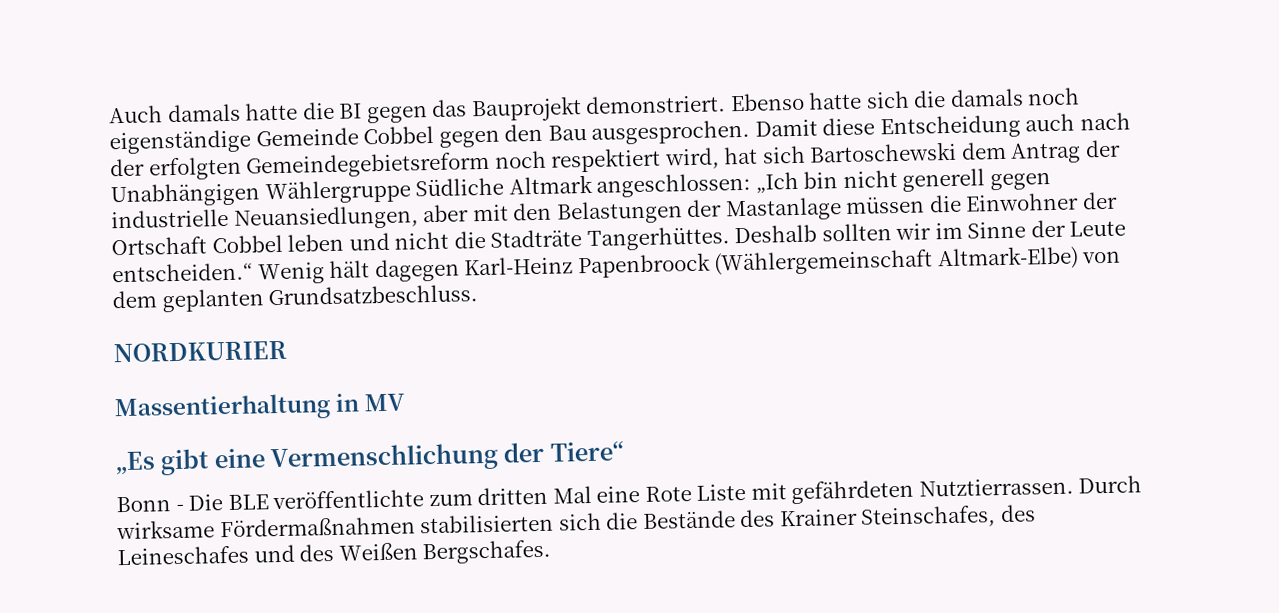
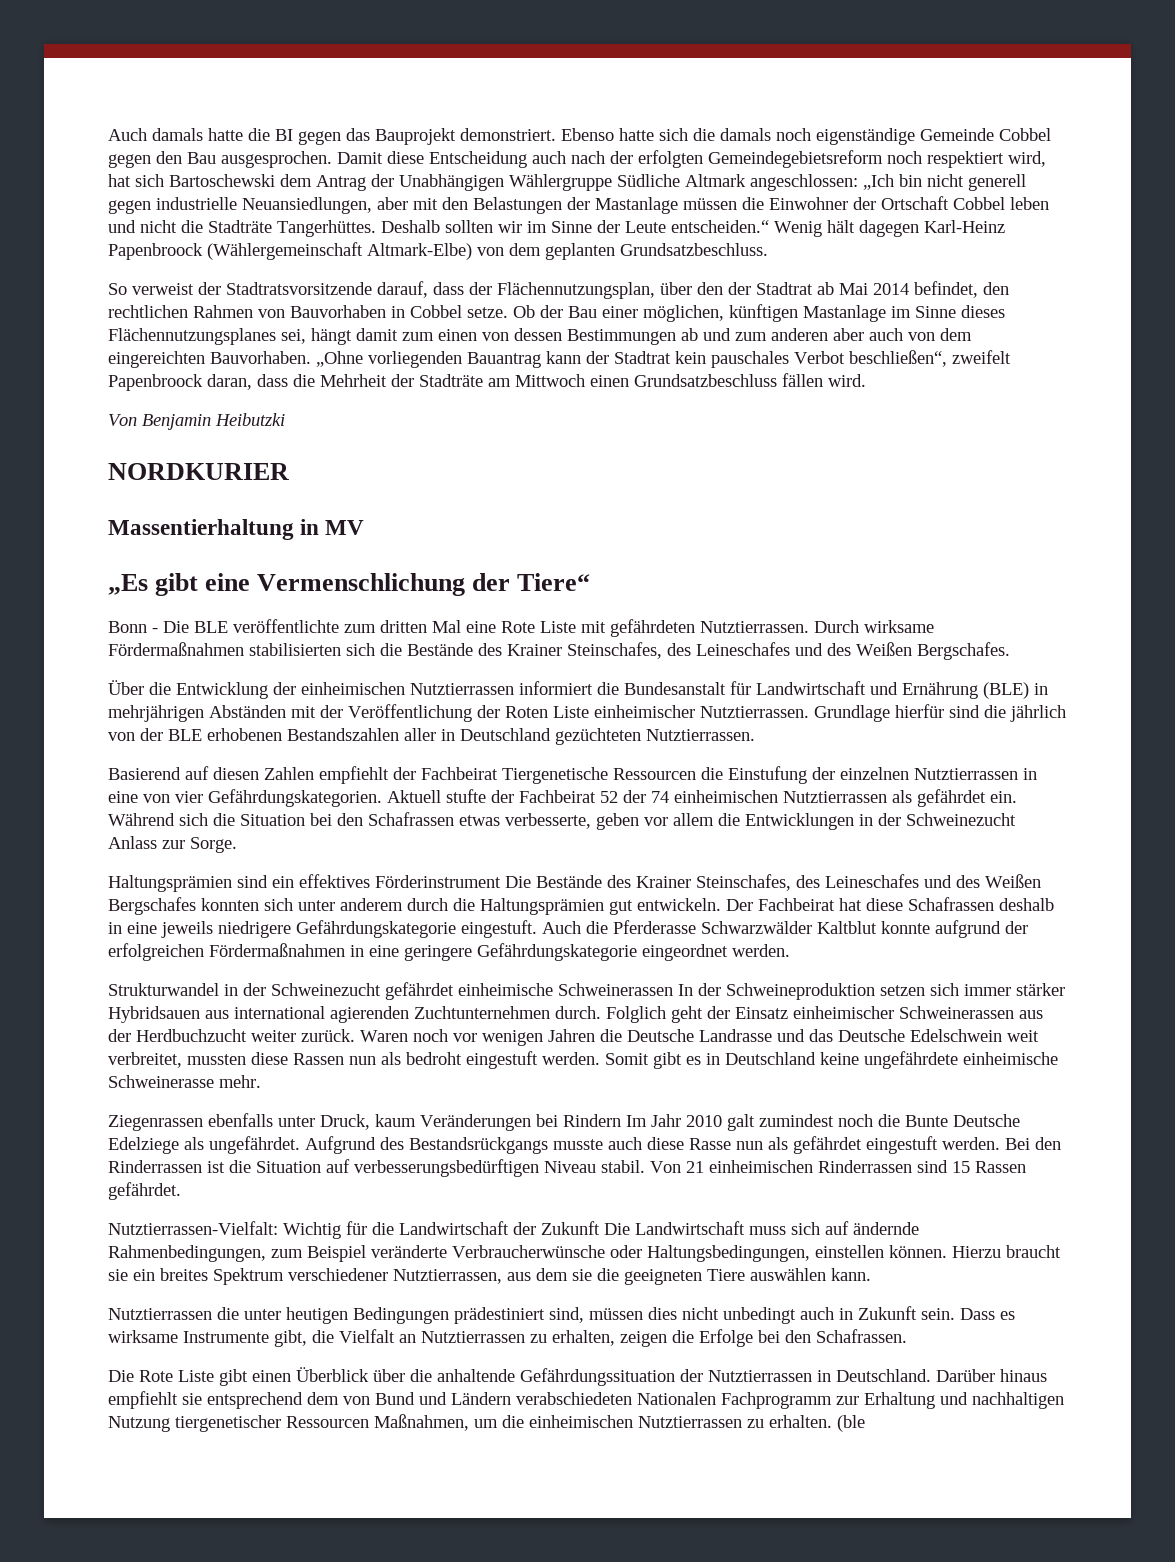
+ So verweist der Stadtratsvorsitzende darauf, dass der Flächennutzungsplan, über den der Stadtrat ab Mai 2014 befindet, den rechtlichen Rahmen von Bauvorhaben in Cobbel setze. Ob der Bau einer möglichen, künftigen Mastanlage im Sinne dieses Flächennutzungsplanes sei, hängt damit zum einen von dessen Bestimmungen ab und zum anderen aber auch von dem eingereichten Bauvorhaben. „Ohne vorliegenden Bauantrag kann der Stadtrat kein pauschales Verbot beschließen“, zweifelt Papenbroock daran, dass die Mehrheit der Stadträte am Mittwoch einen Grundsatzbeschluss fällen wird.
+ Von Benjamin Heibutzki
+ Über die Entwicklung der einheimischen Nutztierrassen informiert die Bundesanstalt für Landwirtschaft und Ernährung (BLE) in mehrjährigen Abständen mit der Veröffentlichung der Roten Liste einheimischer Nutztierrassen. Grundlage hierfür sind die jährlich von der BLE erhobenen Bestandszahlen aller in Deutschland gezüchteten Nutztierrassen.
+ Basierend auf diesen Zahlen empfiehlt der Fachbeirat Tiergenetische Ressourcen die Einstufung der einzelnen Nutztierrassen in eine von vier Gefährdungskategorien. Aktuell stufte der Fachbeirat 52 der 74 einheimischen Nutztierrassen als gefährdet ein. Während sich die Situation bei den Schafrassen etwas verbesserte, geben vor allem die Entwicklungen in der Schweinezucht Anlass zur Sorge.
+ Haltungsprämien sind ein effektives Förderinstrument Die Bestände des Krainer Steinschafes, des Leineschafes und des Weißen Bergschafes konnten sich unter anderem durch die Haltungsprämien gut entwickeln. Der Fachbeirat hat diese Schafrassen deshalb in eine jeweils niedrigere Gefährdungskategorie eingestuft. Auch die Pferderasse Schwarzwälder Kaltblut konnte aufgrund der erfolgreichen Fördermaßnahmen in eine geringere Gefährdungskategorie eingeordnet werden.
+ Strukturwandel in der Schweinezucht gefährdet einheimische Schweinerassen In der Schweineproduktion setzen sich immer stärker Hybridsauen aus international agierenden Zuchtunternehmen durch. Folglich geht der Einsatz einheimischer Schweinerassen aus der Herdbuchzucht weiter zurück. Waren noch vor wenigen Jahren die Deutsche Landrasse und das Deutsche Edelschwein weit verbreitet, mussten diese Rassen nun als bedroht eingestuft werden. Somit gibt es in Deutschland keine ungefährdete einheimische Schweinerasse mehr.
+ Ziegenrassen ebenfalls unter Druck, kaum Veränderungen bei Rindern Im Jahr 2010 galt zumindest noch die Bunte Deutsche Edelziege als ungefährdet. Aufgrund des Bestandsrückgangs musste auch diese Rasse nun als gefährdet eingestuft werden. Bei den Rinderrassen ist die Situation auf verbesserungsbedürftigen Niveau stabil. Von 21 einheimischen Rinderrassen sind 15 Rassen gefährdet.
+ Nutztierrassen-Vielfalt: Wichtig für die Landwirtschaft der Zukunft Die Landwirtschaft muss sich auf ändernde Rahmenbedingungen, zum Beispiel veränderte Verbraucherwünsche oder Haltungsbedingungen, einstellen können. Hierzu braucht sie ein breites Spektrum verschiedener Nutztierrassen, aus dem sie die geeigneten Tiere auswählen kann.
+ Nutztierrassen die unter heutigen Bedingungen prädestiniert sind, müssen dies nicht unbedingt auch in Zukunft sein. Dass es wirksame Instrumente gibt, die Vielfalt an Nutztierrassen zu erhalten, zeigen die Erfolge bei den Schafrassen.
+ Die Rote Liste gibt einen Überblick über die anhaltende Gefährdungssituation der Nutztierrassen in Deutschland. Darüber hinaus empfiehlt sie entsprechend dem von Bund und Ländern verabschiedeten Nationalen Fachprogramm zur Erhaltung und nachhaltigen Nutzung tiergenetischer Ressourcen Maßnahmen, um die einheimischen Nutztierrassen zu erhalten. (ble

